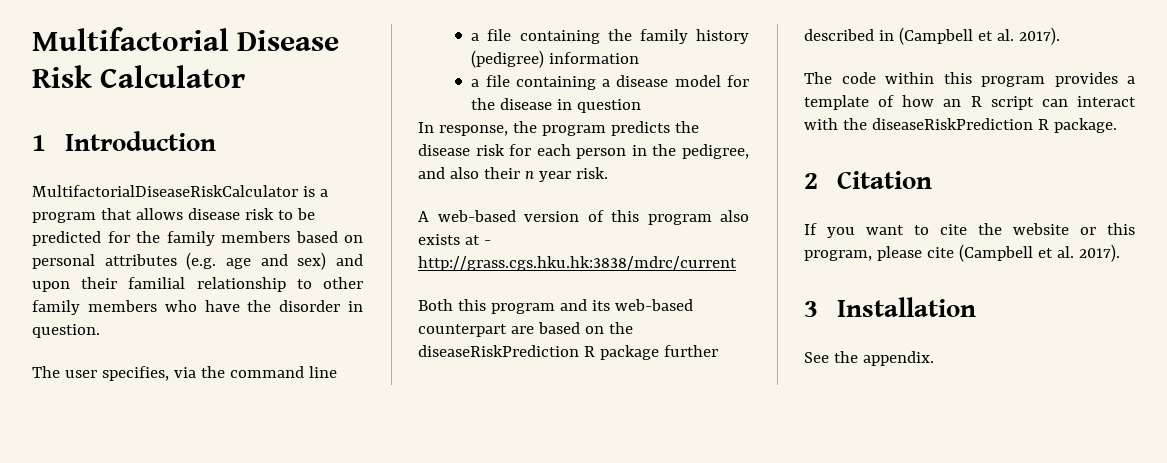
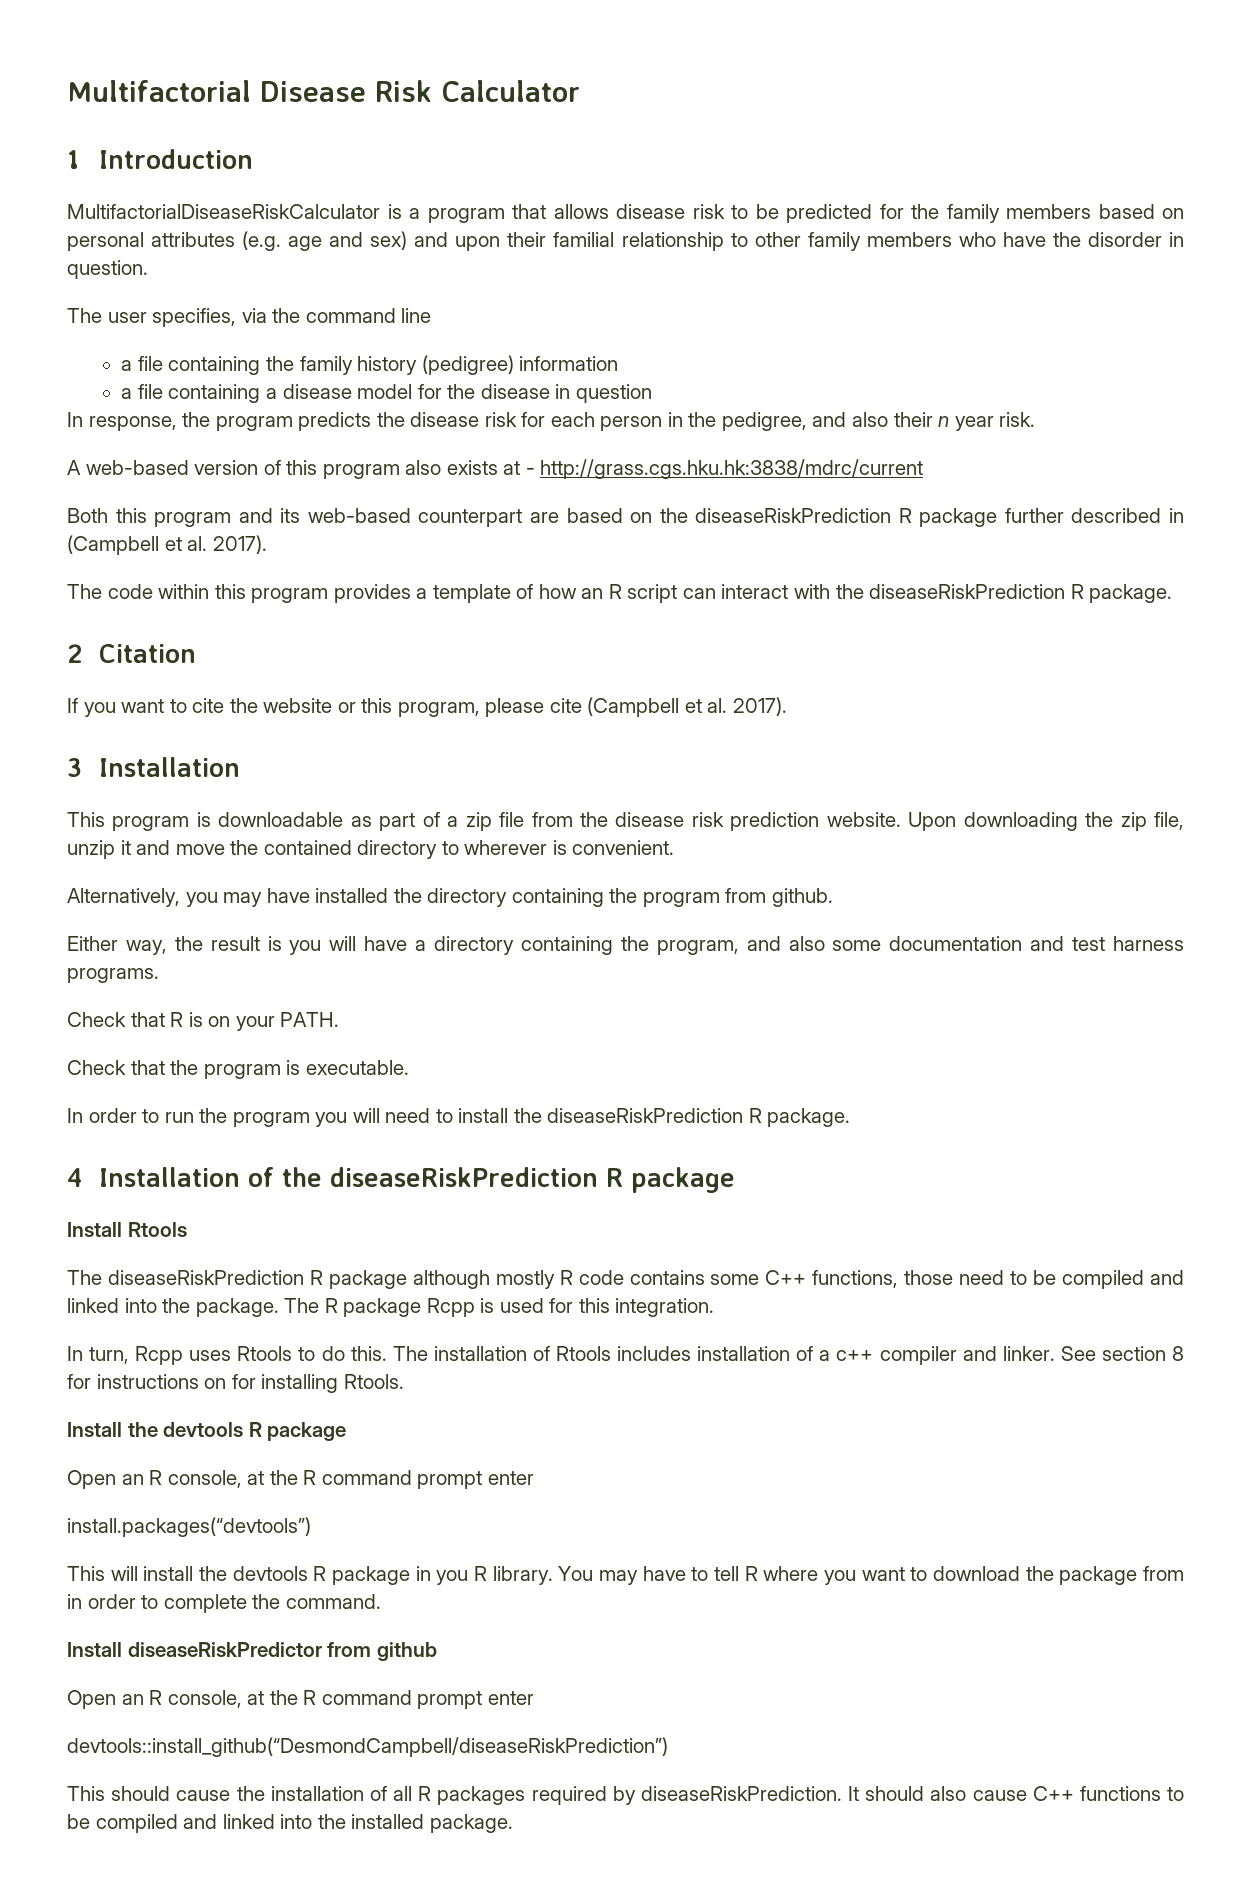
- See the appendix.
+ This program is downloadable as part of a zip file from the disease risk prediction website. Upon downloading the zip file, unzip it and move the contained directory to wherever is convenient.
+ Alternatively, you may have installed the directory containing the program from github.
+ Either way, the result is you will have a directory containing the program, and also some documentation and test harness programs.
+ Check that R is on your PATH.
+ Check that the program is executable.
+ In order to run the program you will need to install the diseaseRiskPrediction R package.
+ 4 Installation of the diseaseRiskPrediction R package
+ Install Rtools
+ The diseaseRiskPrediction R package although mostly R code contains some C++ functions, those need to be compiled and linked into the package. The R package Rcpp is used for this integration.
+ In turn, Rcpp uses Rtools to do this. The installation of Rtools includes installation of a c++ compiler and linker. See section 8 for instructions on for installing Rtools.
+ Install the devtools R package
+ Open an R console, at the R command prompt enter
+ install.packages(“devtools”)
+ This will install the devtools R package in you R library. You may have to tell R where you want to download the package from in order to complete the command.
+ Install diseaseRiskPredictor from github
+ Open an R console, at the R command prompt enter
+ devtools::install_github(“DesmondCampbell/diseaseRiskPrediction”)
+ This should cause the installation of all R packages required by diseaseRiskPrediction. It should also cause C++ functions to be compiled and linked into the installed package.

